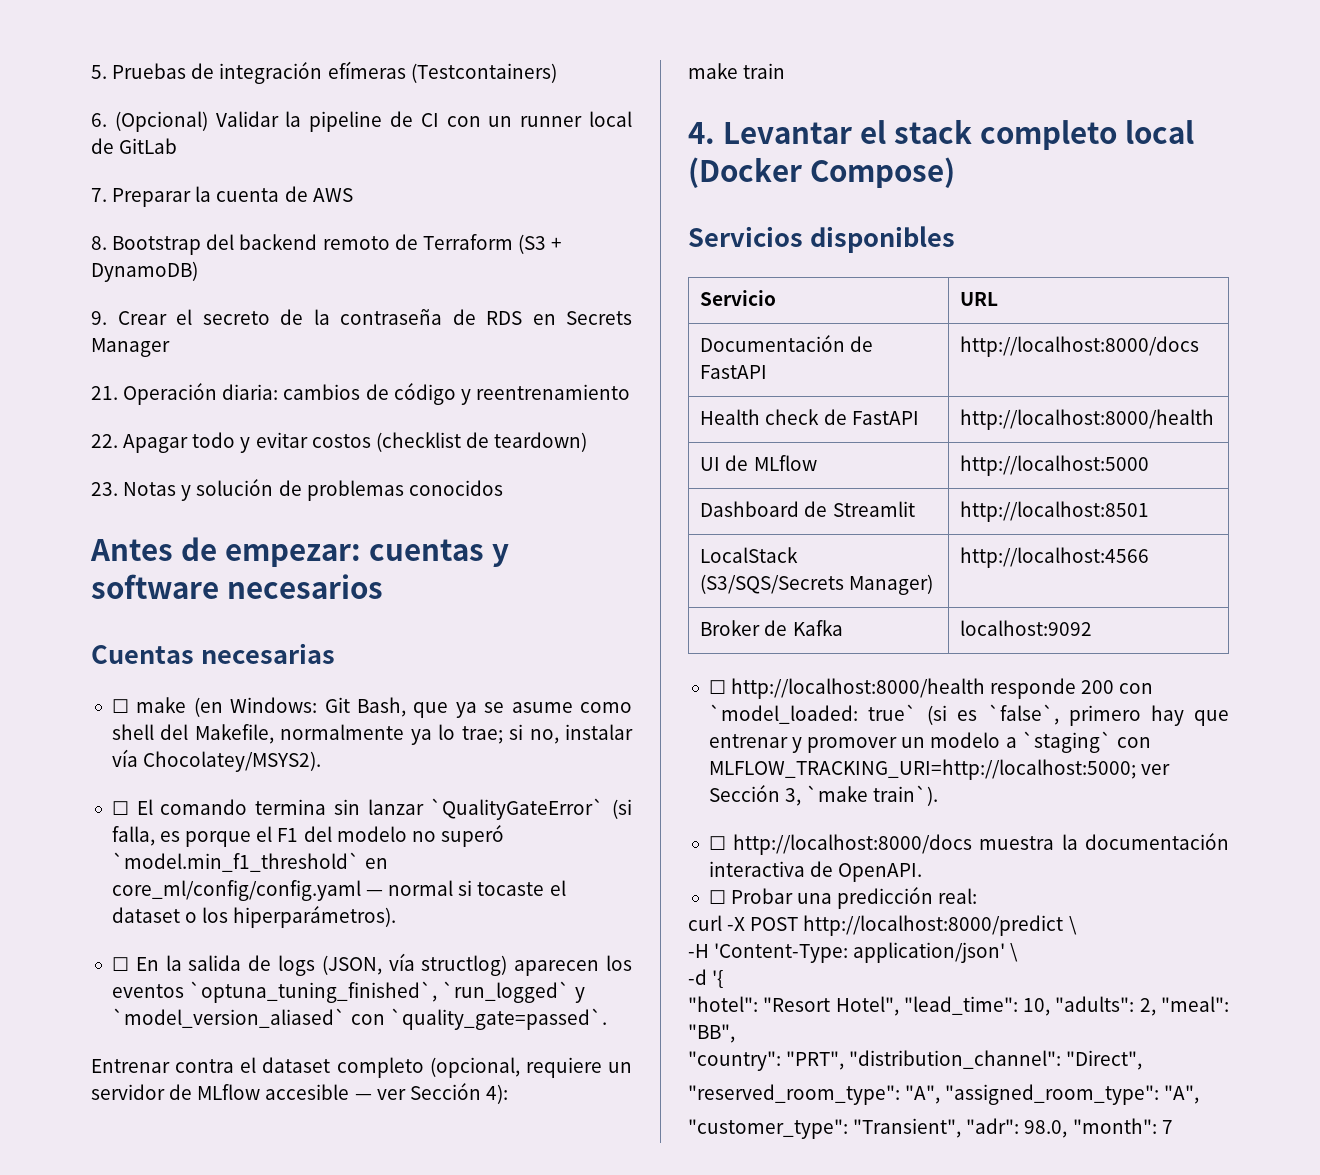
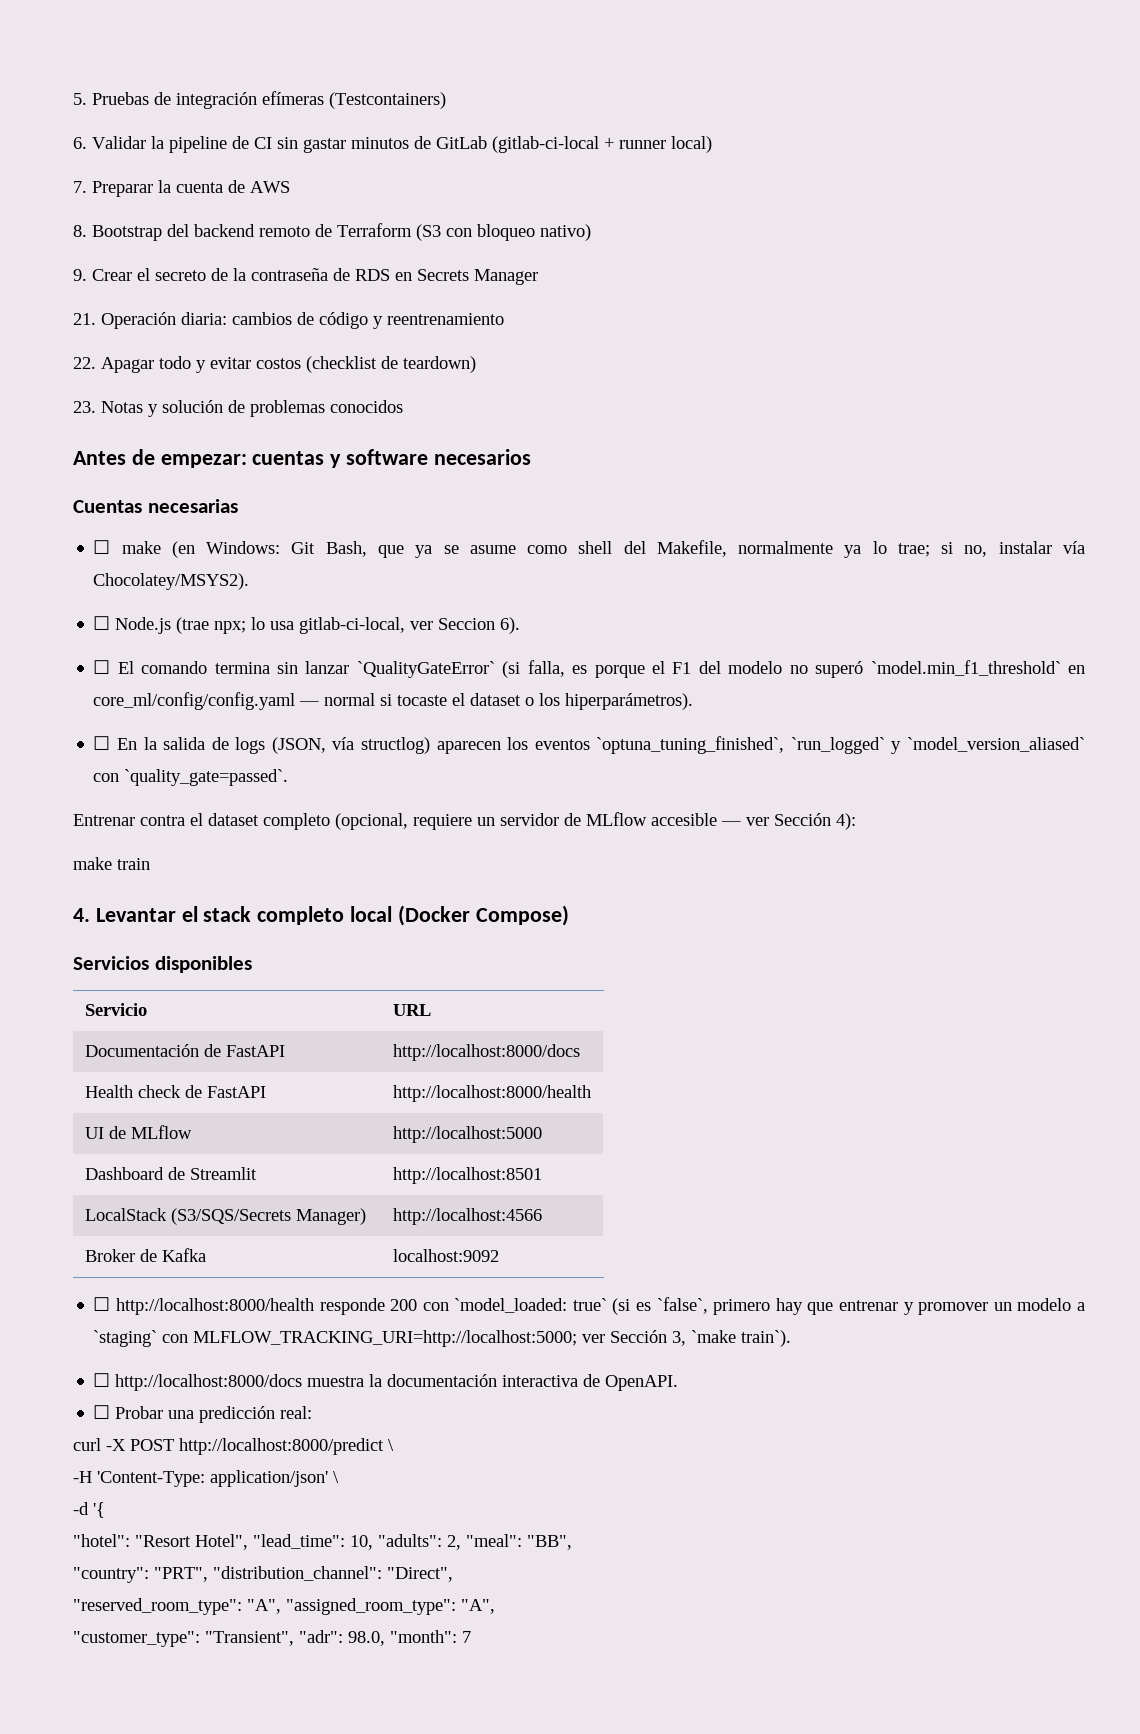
- 6. (Opcional) Validar la pipeline de CI con un runner local de GitLab
+ 6. Validar la pipeline de CI sin gastar minutos de GitLab (gitlab-ci-local + runner local)
- 8. Bootstrap del backend remoto de Terraform (S3 + DynamoDB)
+ 8. Bootstrap del backend remoto de Terraform (S3 con bloqueo nativo)
+ ☐ Node.js (trae npx; lo usa gitlab-ci-local, ver Seccion 6).

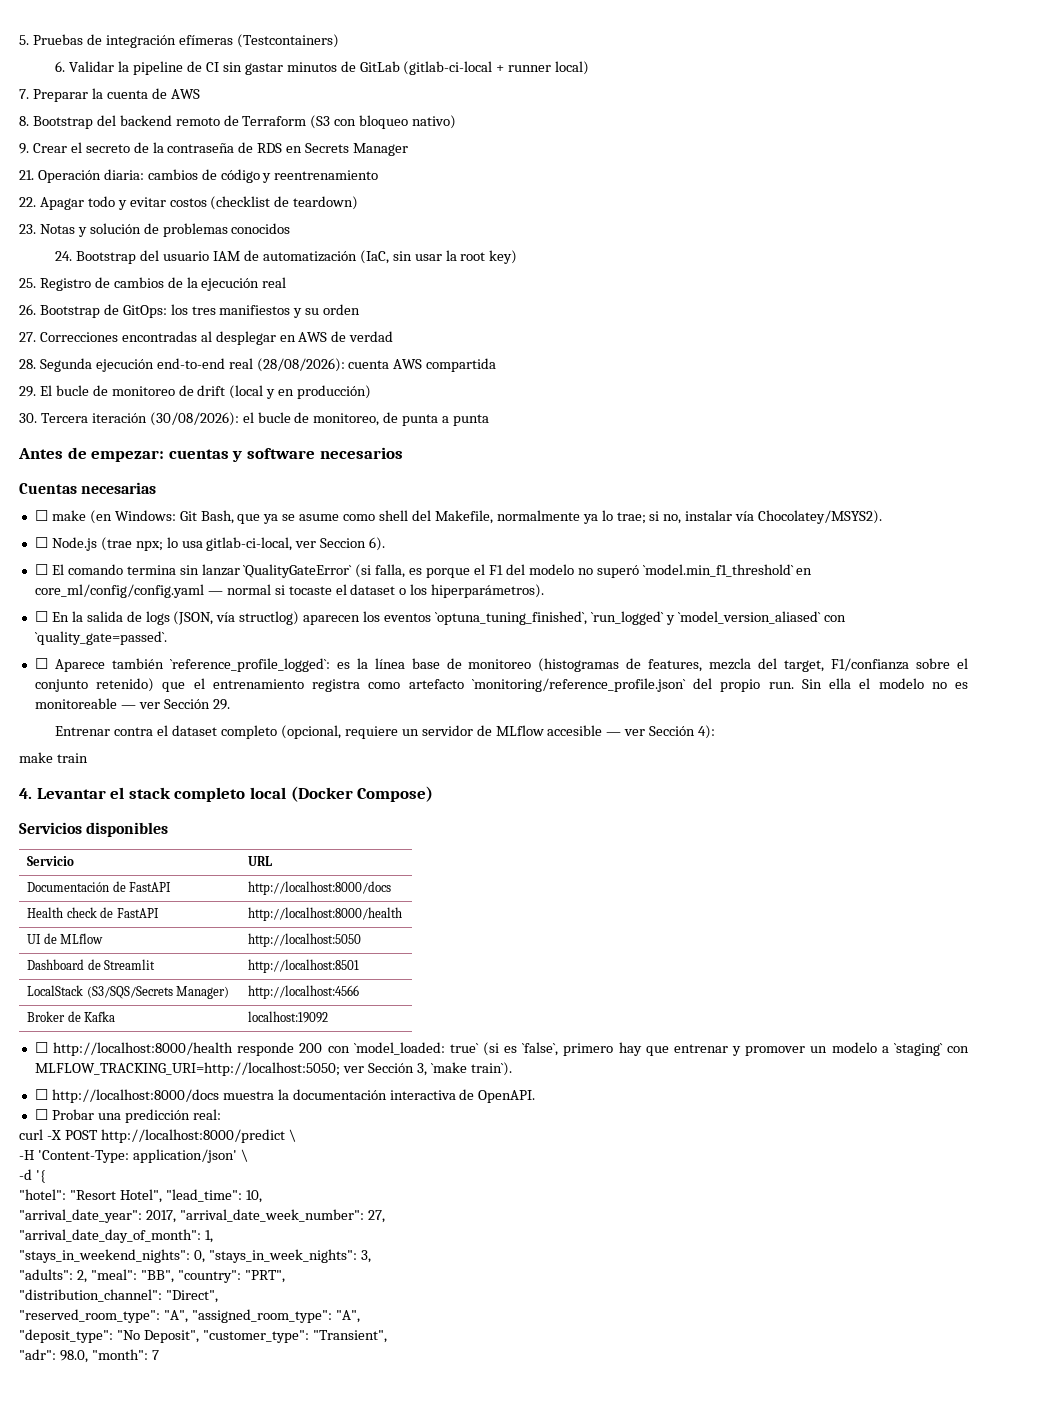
+ 24. Bootstrap del usuario IAM de automatización (IaC, sin usar la root key)
+ 25. Registro de cambios de la ejecución real
+ 26. Bootstrap de GitOps: los tres manifiestos y su orden
+ 27. Correcciones encontradas al desplegar en AWS de verdad
+ 28. Segunda ejecución end-to-end real (28/08/2026): cuenta AWS compartida
+ 29. El bucle de monitoreo de drift (local y en producción)
+ 30. Tercera iteración (30/08/2026): el bucle de monitoreo, de punta a punta
+ ☐ Aparece también `reference_profile_logged`: es la línea base de monitoreo (histogramas de features, mezcla del target, F1/confianza sobre el conjunto retenido) que el entrenamiento registra como artefacto `monitoring/reference_profile.json` del propio run. Sin ella el modelo no es monitoreable — ver Sección 29.
- UI de MLflow | http://localhost:5000
+ UI de MLflow | http://localhost:5050
- Broker de Kafka | localhost:9092
+ Broker de Kafka | localhost:19092
- ☐ http://localhost:8000/health responde 200 con `model_loaded: true` (si es `false`, primero hay que entrenar y promover un modelo a `staging` con MLFLOW_TRACKING_URI=http://localhost:5000; ver Sección 3, `make train`).
+ ☐ http://localhost:8000/health responde 200 con `model_loaded: true` (si es `false`, primero hay que entrenar y promover un modelo a `staging` con MLFLOW_TRACKING_URI=http://localhost:5050; ver Sección 3, `make train`).
- "hotel": "Resort Hotel", "lead_time": 10, "adults": 2, "meal": "BB",
- "country": "PRT", "distribution_channel": "Direct",
+ "hotel": "Resort Hotel", "lead_time": 10,
+ "arrival_date_year": 2017, "arrival_date_week_number": 27,
+ "arrival_date_day_of_month": 1,
+ "stays_in_weekend_nights": 0, "stays_in_week_nights": 3,
+ "adults": 2, "meal": "BB", "country": "PRT",
+ "distribution_channel": "Direct",
- "customer_type": "Transient", "adr": 98.0, "month": 7
+ "deposit_type": "No Deposit", "customer_type": "Transient",
+ "adr": 98.0, "month": 7

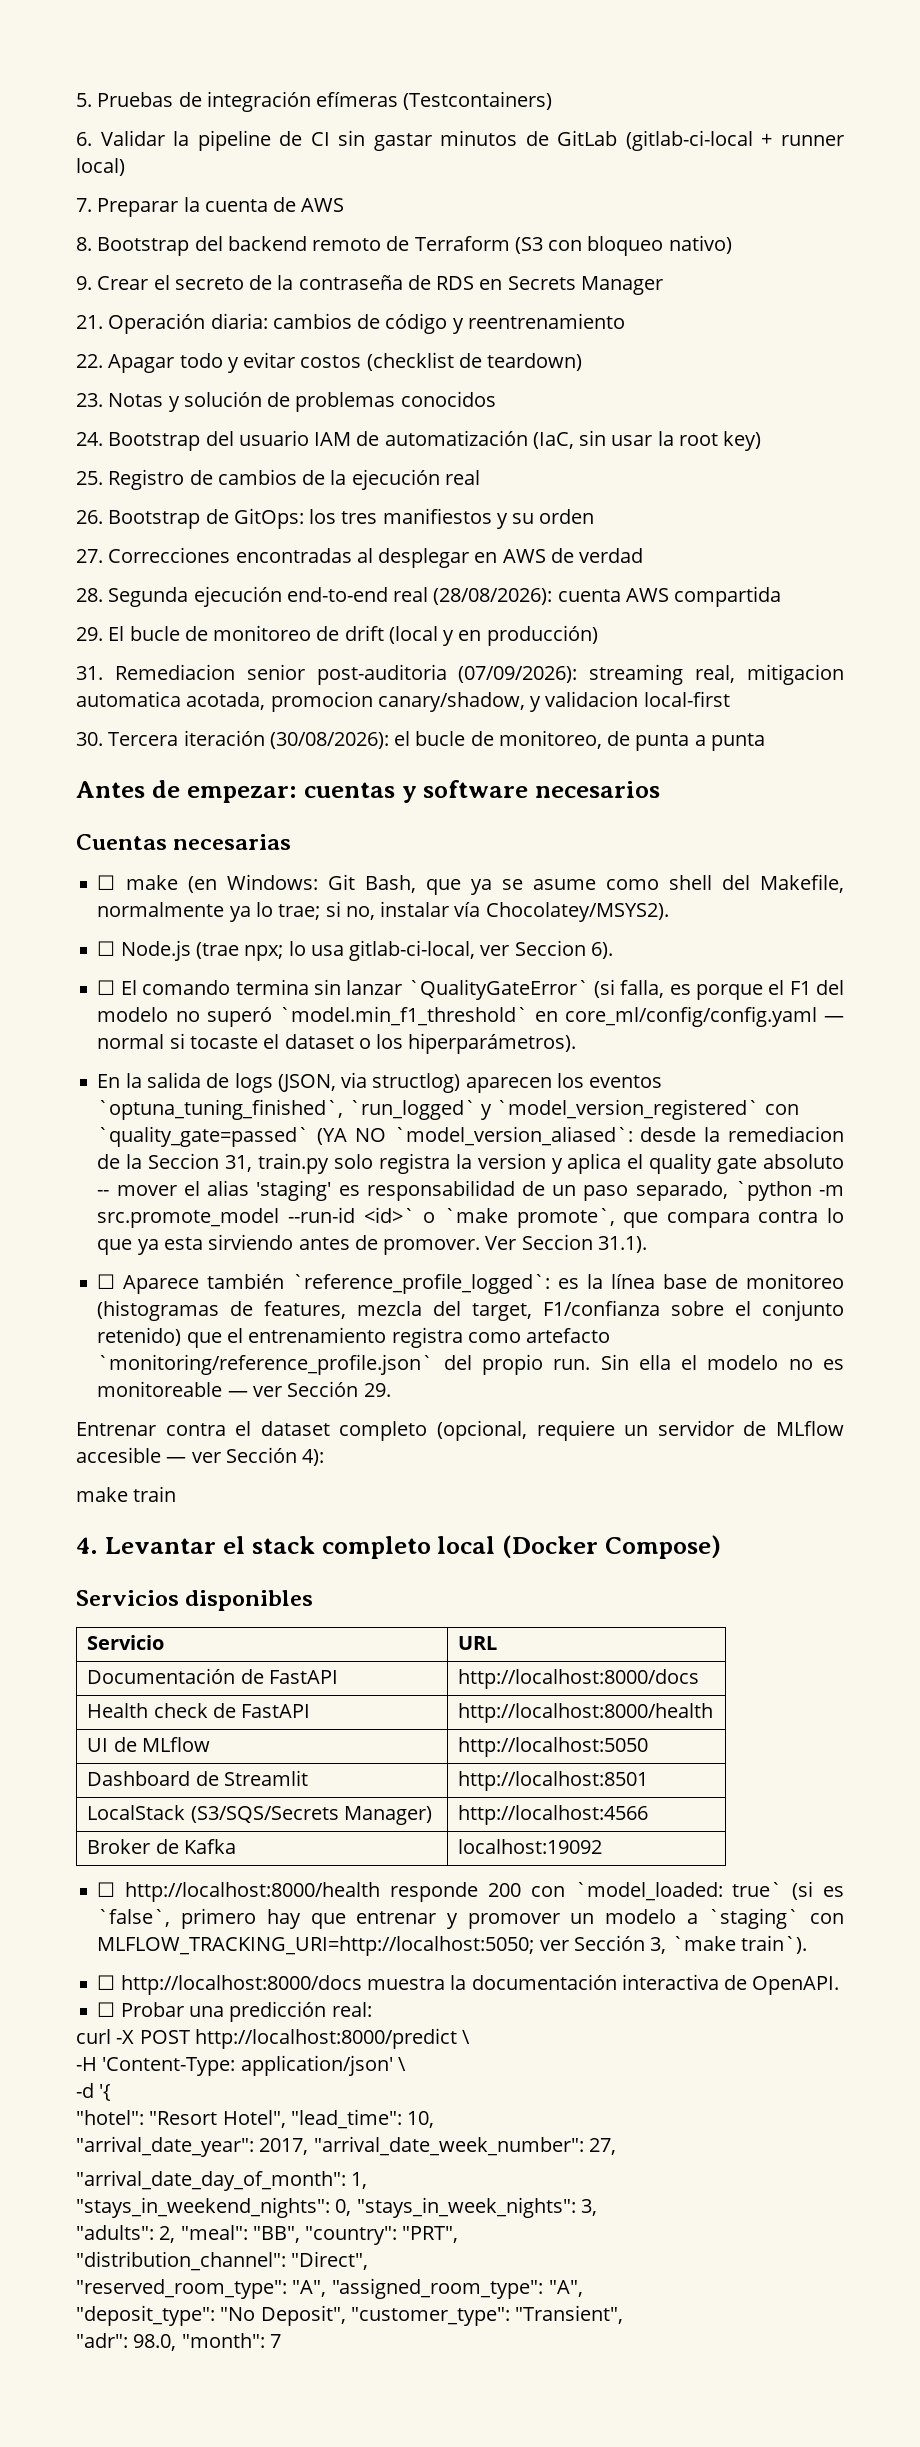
+ 31. Remediacion senior post-auditoria (07/09/2026): streaming real, mitigacion automatica acotada, promocion canary/shadow, y validacion local-first
- ☐ En la salida de logs (JSON, vía structlog) aparecen los eventos `optuna_tuning_finished`, `run_logged` y `model_version_aliased` con `quality_gate=passed`.
+ En la salida de logs (JSON, via structlog) aparecen los eventos `optuna_tuning_finished`, `run_logged` y `model_version_registered` con `quality_gate=passed` (YA NO `model_version_aliased`: desde la remediacion de la Seccion 31, train.py solo registra la version y aplica el quality gate absoluto -- mover el alias 'staging' es responsabilidad de un paso separado, `python -m src.promote_model --run-id <id>` o `make promote`, que compara contra lo que ya esta sirviendo antes de promover. Ver Seccion 31.1).

